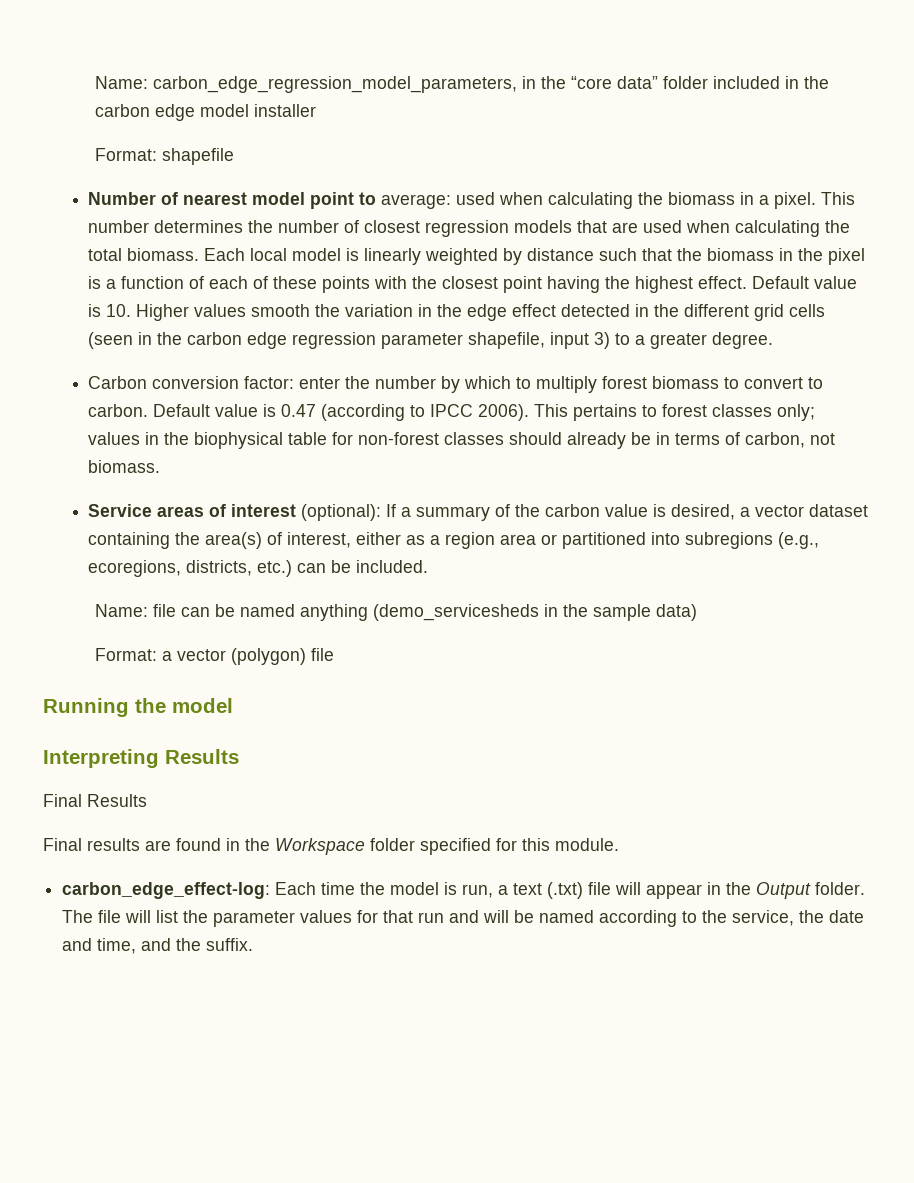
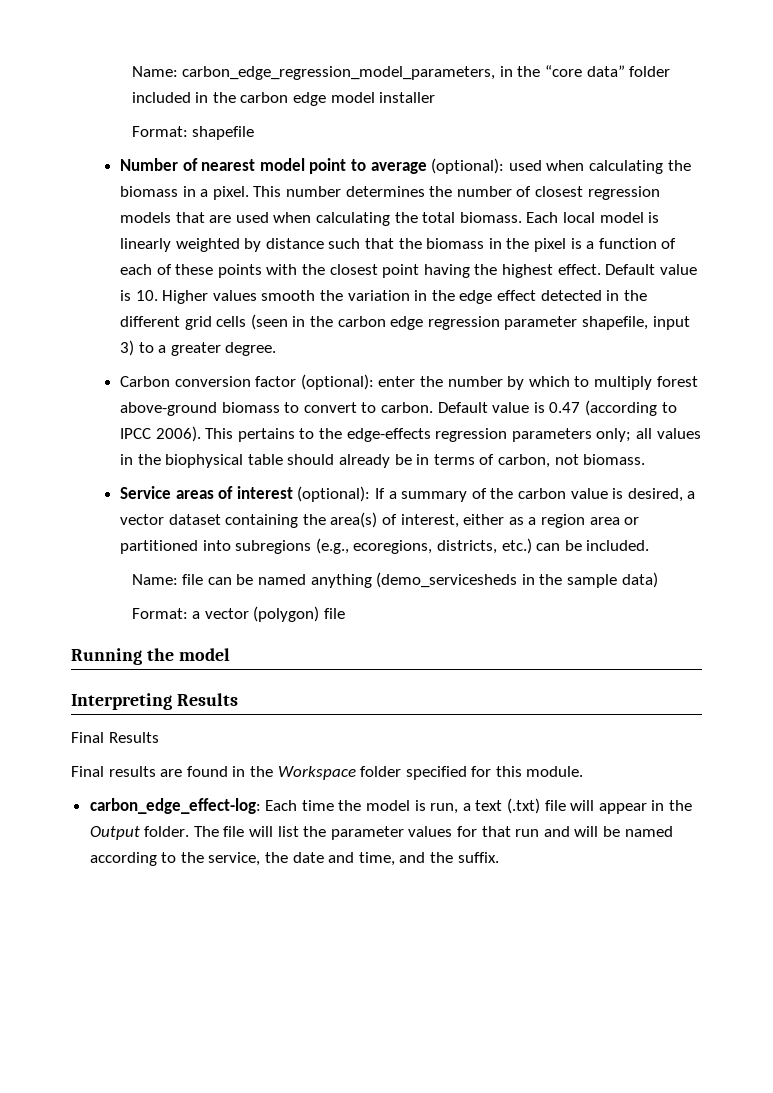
- Number of nearest model point to average: used when calculating the biomass in a pixel.
+ Number of nearest model point to average (optional): used when calculating the biomass in a pixel.
- Carbon conversion factor: enter the number by which to multiply forest biomass to convert to carbon.
+ Carbon conversion factor (optional): enter the number by which to multiply forest above-ground biomass to convert to carbon.
- This pertains to forest classes only; values in the biophysical table for non-forest classes should already be in terms of carbon, not biomass.
+ This pertains to the edge-effects regression parameters only; all values in the biophysical table should already be in terms of carbon, not biomass.

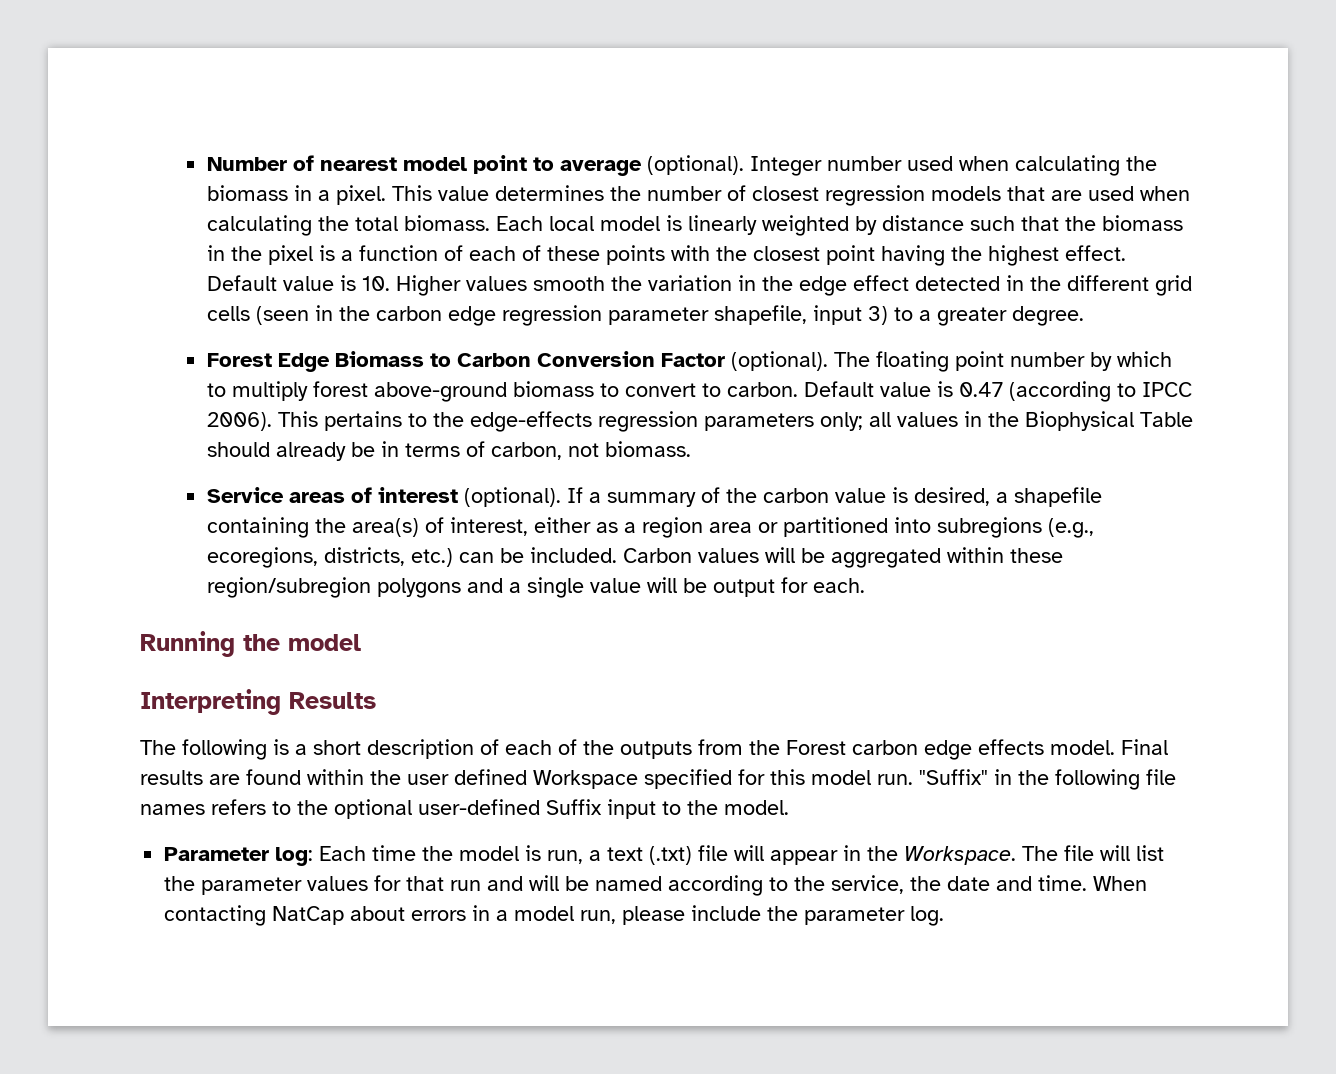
- Name: carbon_edge_regression_model_parameters, in the “core data” folder included in the carbon edge model installer
- Format: shapefile
- Number of nearest model point to average (optional): used when calculating the biomass in a pixel.
+ Number of nearest model point to average (optional). Integer number used when calculating the biomass in a pixel.
- This number determines the number of closest regression models that are used when calculating the total biomass.
+ This value determines the number of closest regression models that are used when calculating the total biomass.
- Carbon conversion factor (optional): enter the number by which to multiply forest above-ground biomass to convert to carbon.
+ Forest Edge Biomass to Carbon Conversion Factor (optional). The floating point number by which to multiply forest above-ground biomass to convert to carbon.
- This pertains to the edge-effects regression parameters only; all values in the biophysical table should already be in terms of carbon, not biomass.
+ This pertains to the edge-effects regression parameters only; all values in the Biophysical Table should already be in terms of carbon, not biomass.
- Service areas of interest (optional): If a summary of the carbon value is desired, a vector dataset containing the area(s) of interest, either as a region area or partitioned into subregions (e.g., ecoregions, districts, etc.) can be included.
- Name: file can be named anything (demo_servicesheds in the sample data)
- Format: a vector (polygon) file
+ Service areas of interest (optional). If a summary of the carbon value is desired, a shapefile containing the area(s) of interest, either as a region area or partitioned into subregions (e.g., ecoregions, districts, etc.) can be included. Carbon values will be aggregated within these region/subregion polygons and a single value will be output for each.
- Final Results
- Final results are found in the Workspace folder specified for this module.
- carbon_edge_effect-log: Each time the model is run, a text (.txt) file will appear in the Output folder.
+ The following is a short description of each of the outputs from the Forest carbon edge effects model. Final results are found within the user defined Workspace specified for this model run. "Suffix" in the following file names refers to the optional user-defined Suffix input to the model.
+ Parameter log: Each time the model is run, a text (.txt) file will appear in the Workspace.
- The file will list the parameter values for that run and will be named according to the service, the date and time, and the suffix.
+ The file will list the parameter values for that run and will be named according to the service, the date and time. When contacting NatCap about errors in a model run, please include the parameter log.

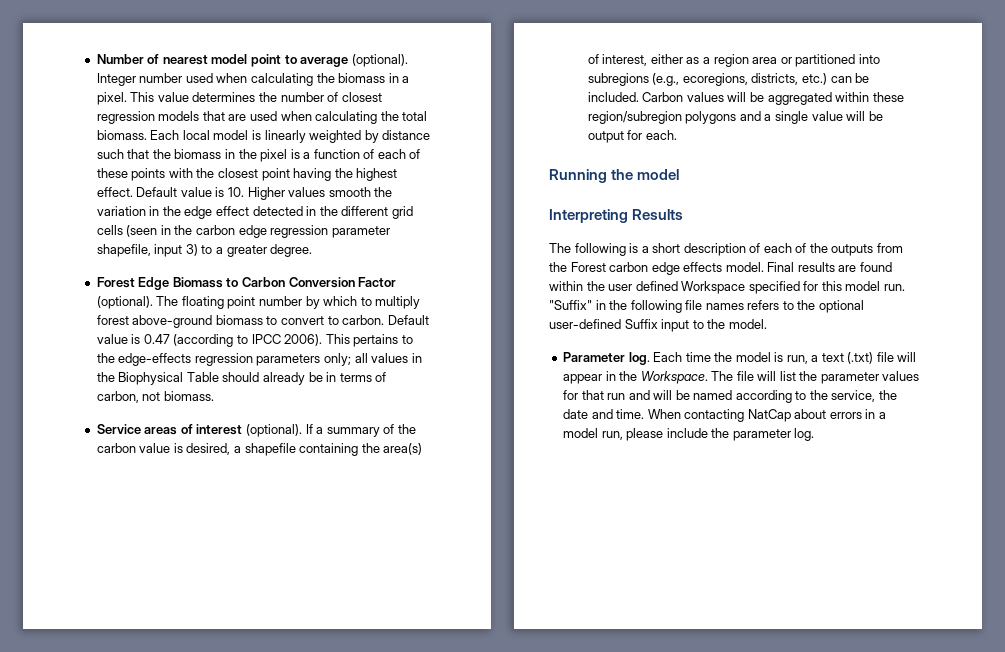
- Parameter log: Each time the model is run, a text (.txt) file will appear in the Workspace.
+ Parameter log. Each time the model is run, a text (.txt) file will appear in the Workspace.

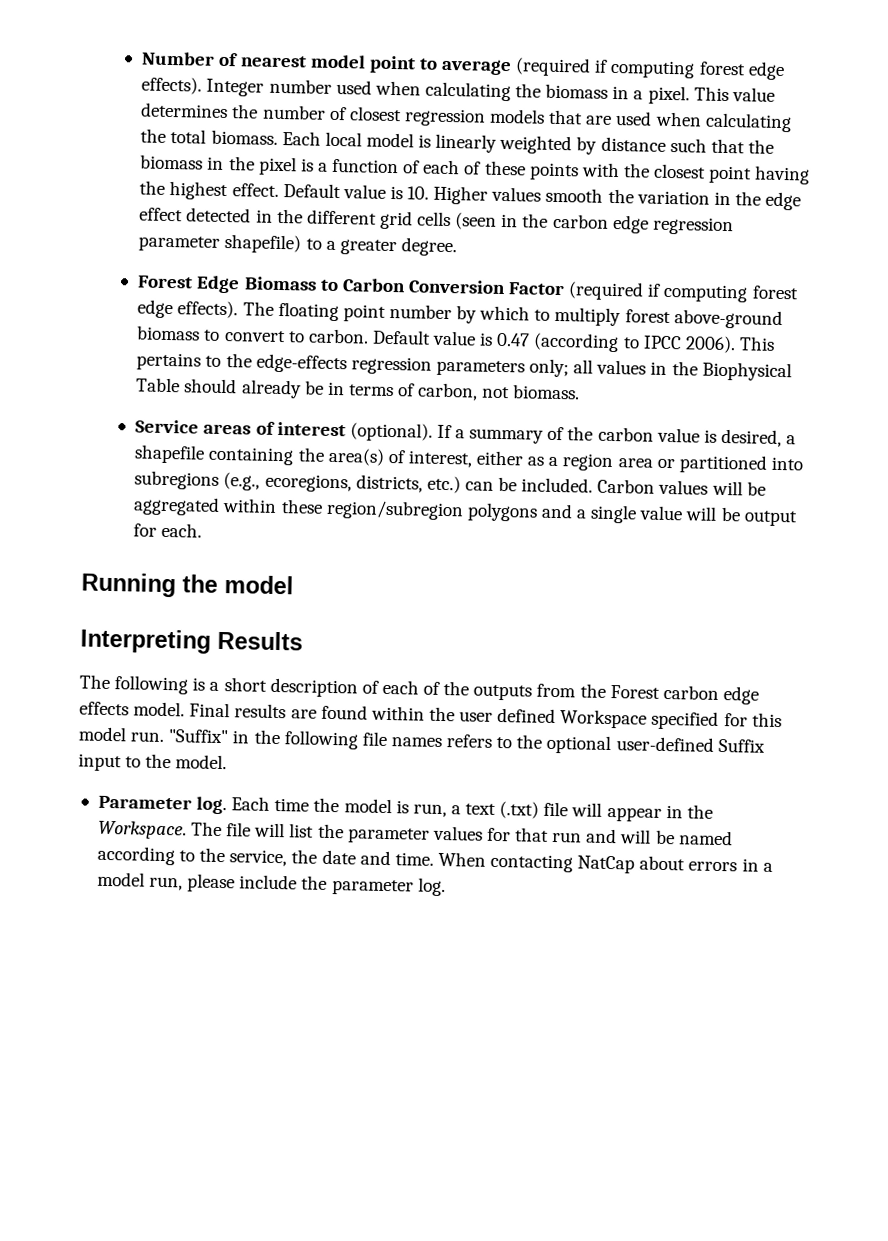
- Number of nearest model point to average (optional).
+ Number of nearest model point to average (required if computing forest edge effects).
- Default value is 10. Higher values smooth the variation in the edge effect detected in the different grid cells (seen in the carbon edge regression parameter shapefile, input 3) to a greater degree.
+ Default value is 10. Higher values smooth the variation in the edge effect detected in the different grid cells (seen in the carbon edge regression parameter shapefile) to a greater degree.
- Forest Edge Biomass to Carbon Conversion Factor (optional).
+ Forest Edge Biomass to Carbon Conversion Factor (required if computing forest edge effects).

